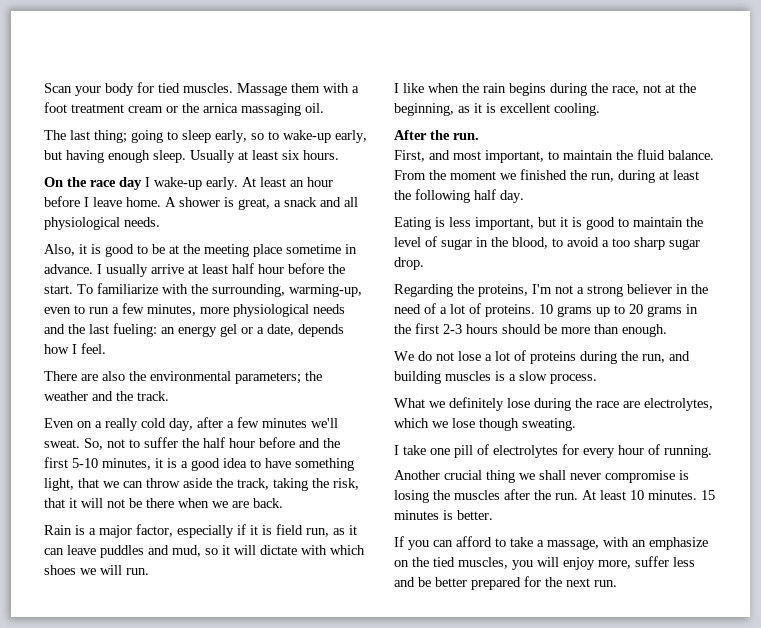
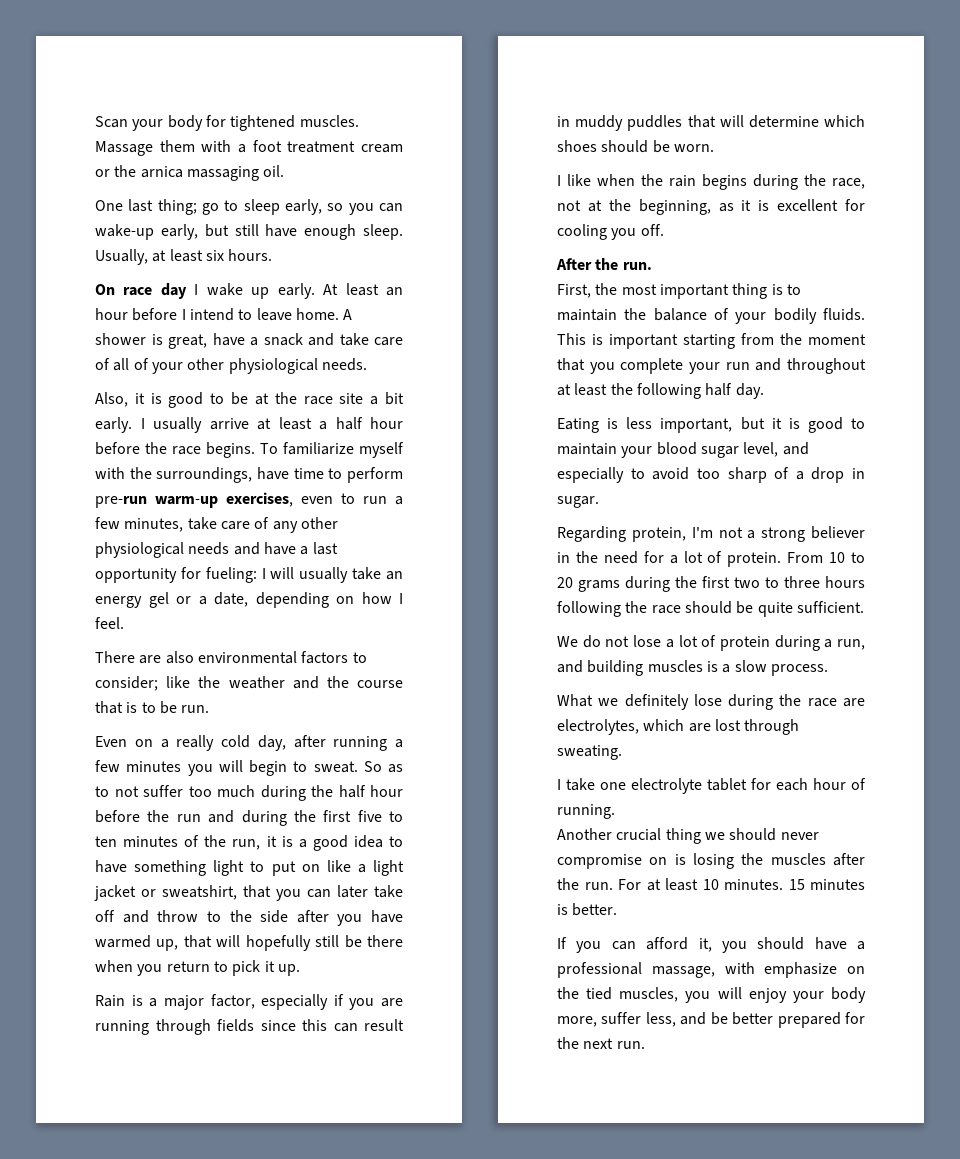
- Scan your body for tied muscles.
+ Scan your body for tightened muscles.
- The last thing; going to sleep early, so to wake-up early, but having enough sleep.
+ One last thing; go to sleep early, so you can wake-up early, but still have enough sleep.
- Usually at least six hours.
+ Usually, at least six hours.
- On the race day I wake-up early.
+ On race day I wake up early.
- At least an hour before I leave home.
+ At least an hour before I intend to leave home.
- A shower is great, a snack and all physiological needs.
+ A shower is great, have a snack and take care of all of your other physiological needs.
- Also, it is good to be at the meeting place sometime in advance.
+ Also, it is good to be at the race site a bit early.
- I usually arrive at least half hour before the start.
+ I usually arrive at least a half hour before the race begins.
- To familiarize with the surrounding, warming-up, even to run a few minutes, more physiological needs and the last fueling: an energy gel or a date, depends how I feel.
+ To familiarize myself with the surroundings, have time to perform pre-run warm-up exercises, even to run a few minutes, take care of any other physiological needs and have a last opportunity for fueling: I will usually take an energy gel or a date, depending on how I feel.
- There are also the environmental parameters; the weather and the track.
+ There are also environmental factors to consider; like the weather and the course that is to be run.
- Even on a really cold day, after a few minutes we'll sweat. So, not to suffer the half hour before and the first 5-10 minutes, it is a good idea to have something light, that we can throw aside the track, taking the risk, that it will not be there when we are back.
+ Even on a really cold day, after running a few minutes you will begin to sweat. So as to not suffer too much during the half hour before the run and during the first five to ten minutes of the run, it is a good idea to have something light to put on like a light jacket or sweatshirt, that you can later take off and throw to the side after you have warmed up, that will hopefully still be there when you return to pick it up.
- Rain is a major factor, especially if it is field run, as it can leave puddles and mud, so it will dictate with which shoes we will run.
+ Rain is a major factor, especially if you are running through fields since this can result in muddy puddles that will determine which shoes should be worn.
- I like when the rain begins during the race, not at the beginning, as it is excellent cooling.
+ I like when the rain begins during the race, not at the beginning, as it is excellent for cooling you off.
- First, and most important, to maintain the fluid balance. From the moment we finished the run, during at least the following half day.
+ First, the most important thing is to maintain the balance of your bodily fluids. This is important starting from the moment that you complete your run and throughout at least the following half day.
- Eating is less important, but it is good to maintain the level of sugar in the blood, to avoid a too sharp sugar drop.
+ Eating is less important, but it is good to maintain your blood sugar level, and especially to avoid too sharp of a drop in sugar.
- Regarding the proteins, I'm not a strong believer in the need of a lot of proteins. 10 grams up to 20 grams in the first 2-3 hours should be more than enough.
+ Regarding protein, I'm not a strong believer in the need for a lot of protein. From 10 to 20 grams during the first two to three hours following the race should be quite sufficient.
- We do not lose a lot of proteins during the run, and building muscles is a slow process.
+ We do not lose a lot of protein during a run, and building muscles is a slow process.
- What we definitely lose during the race are electrolytes, which we lose though sweating.
+ What we definitely lose during the race are electrolytes, which are lost through sweating.
- I take one pill of electrolytes for every hour of running.
+ I take one electrolyte tablet for each hour of running.
- Another crucial thing we shall never compromise is losing the muscles after the run.
+ Another crucial thing we should never compromise on is losing the muscles after the run.
- At least 10 minutes.
+ For at least 10 minutes.
- If you can afford to take a massage, with an emphasize on the tied muscles, you will enjoy more, suffer less and be better prepared for the next run.
+ If you can afford it, you should have a professional massage, with emphasize on the tied muscles, you will enjoy your body more, suffer less, and be better prepared for the next run.

